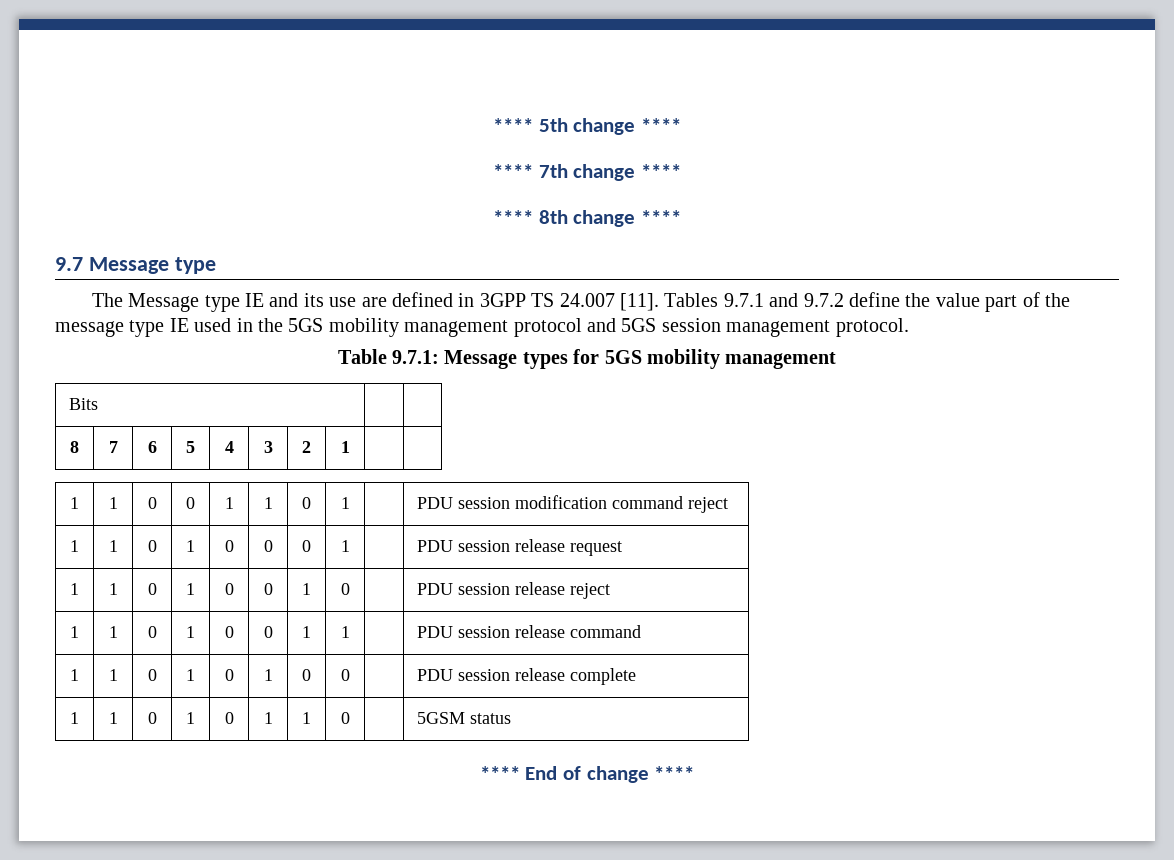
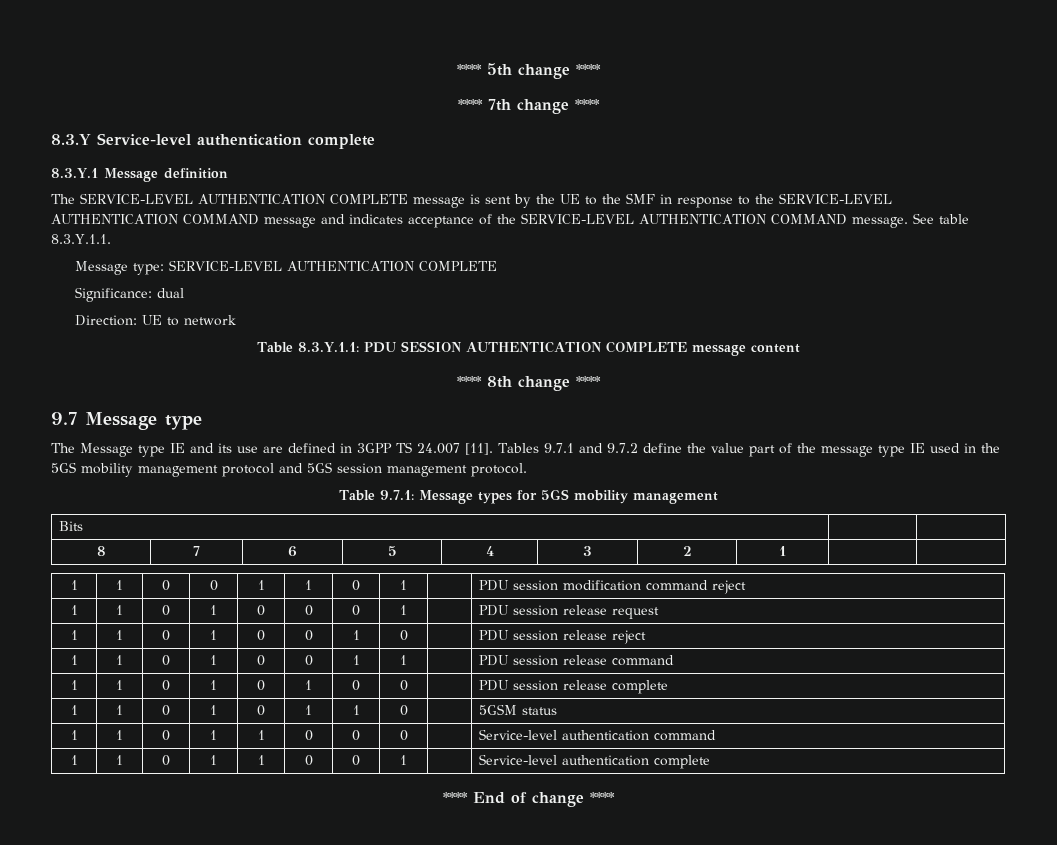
+ 8.3.Y Service-level authentication complete
+ 8.3.Y.1 Message definition
+ The SERVICE-LEVEL AUTHENTICATION COMPLETE message is sent by the UE to the SMF in response to the SERVICE-LEVEL AUTHENTICATION COMMAND message and indicates acceptance of the SERVICE-LEVEL AUTHENTICATION COMMAND message. See table 8.3.Y.1.1.
+ Message type: SERVICE-LEVEL AUTHENTICATION COMPLETE
+ Significance: dual
+ Direction: UE to network
+ Table 8.3.Y.1.1: PDU SESSION AUTHENTICATION COMPLETE message content
+ 1 | 1 | 0 | 1 | 1 | 0 | 0 | 0 | | Service-level authentication command
+ 1 | 1 | 0 | 1 | 1 | 0 | 0 | 1 | | Service-level authentication complete

